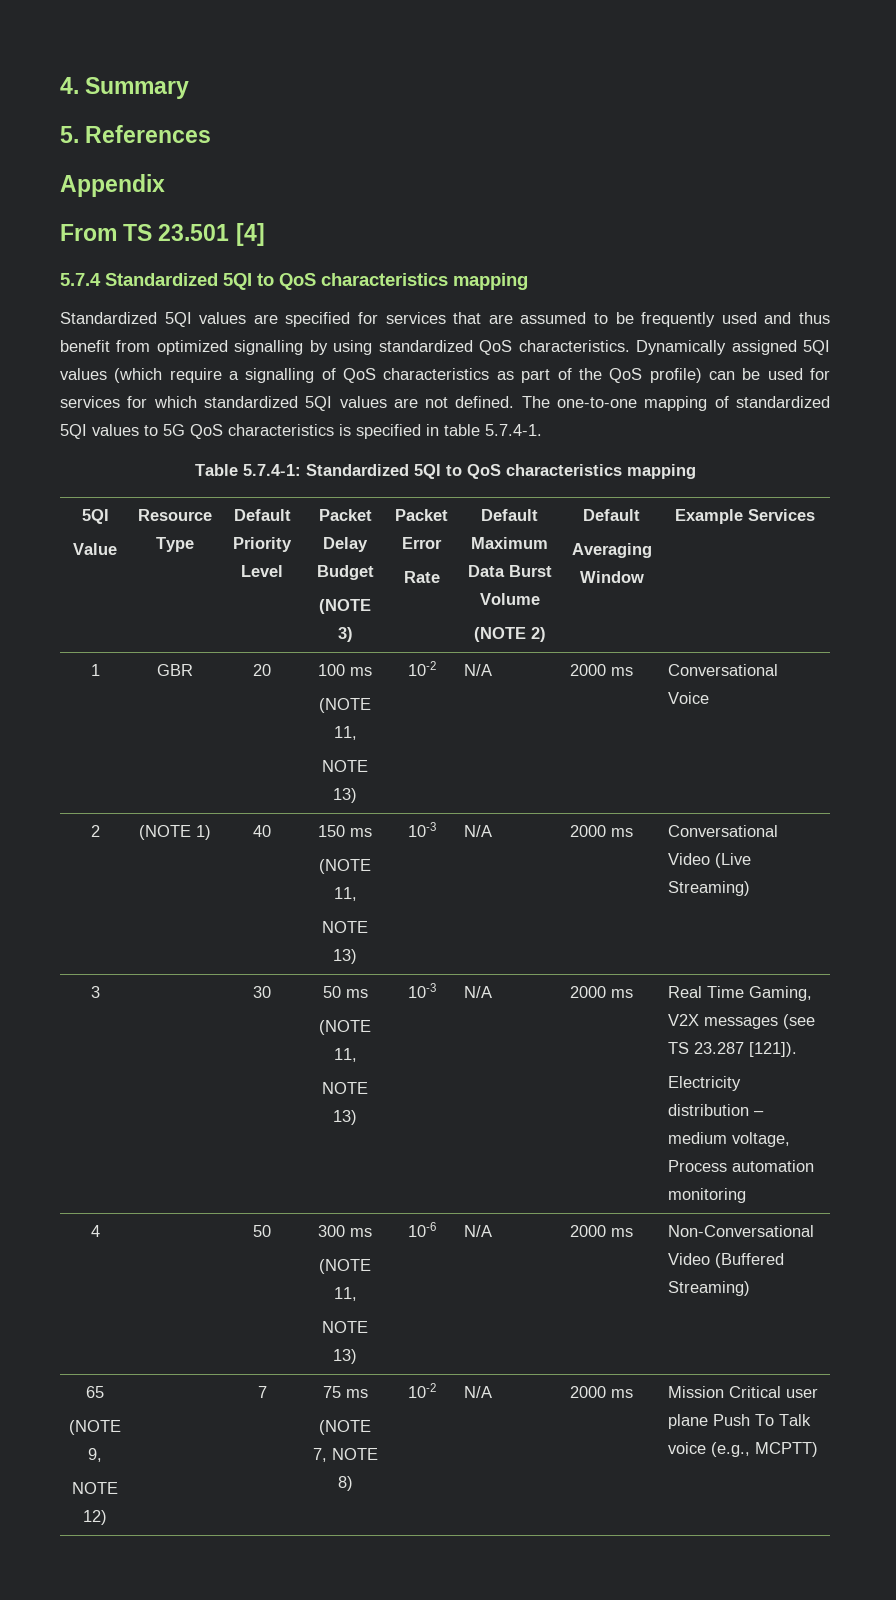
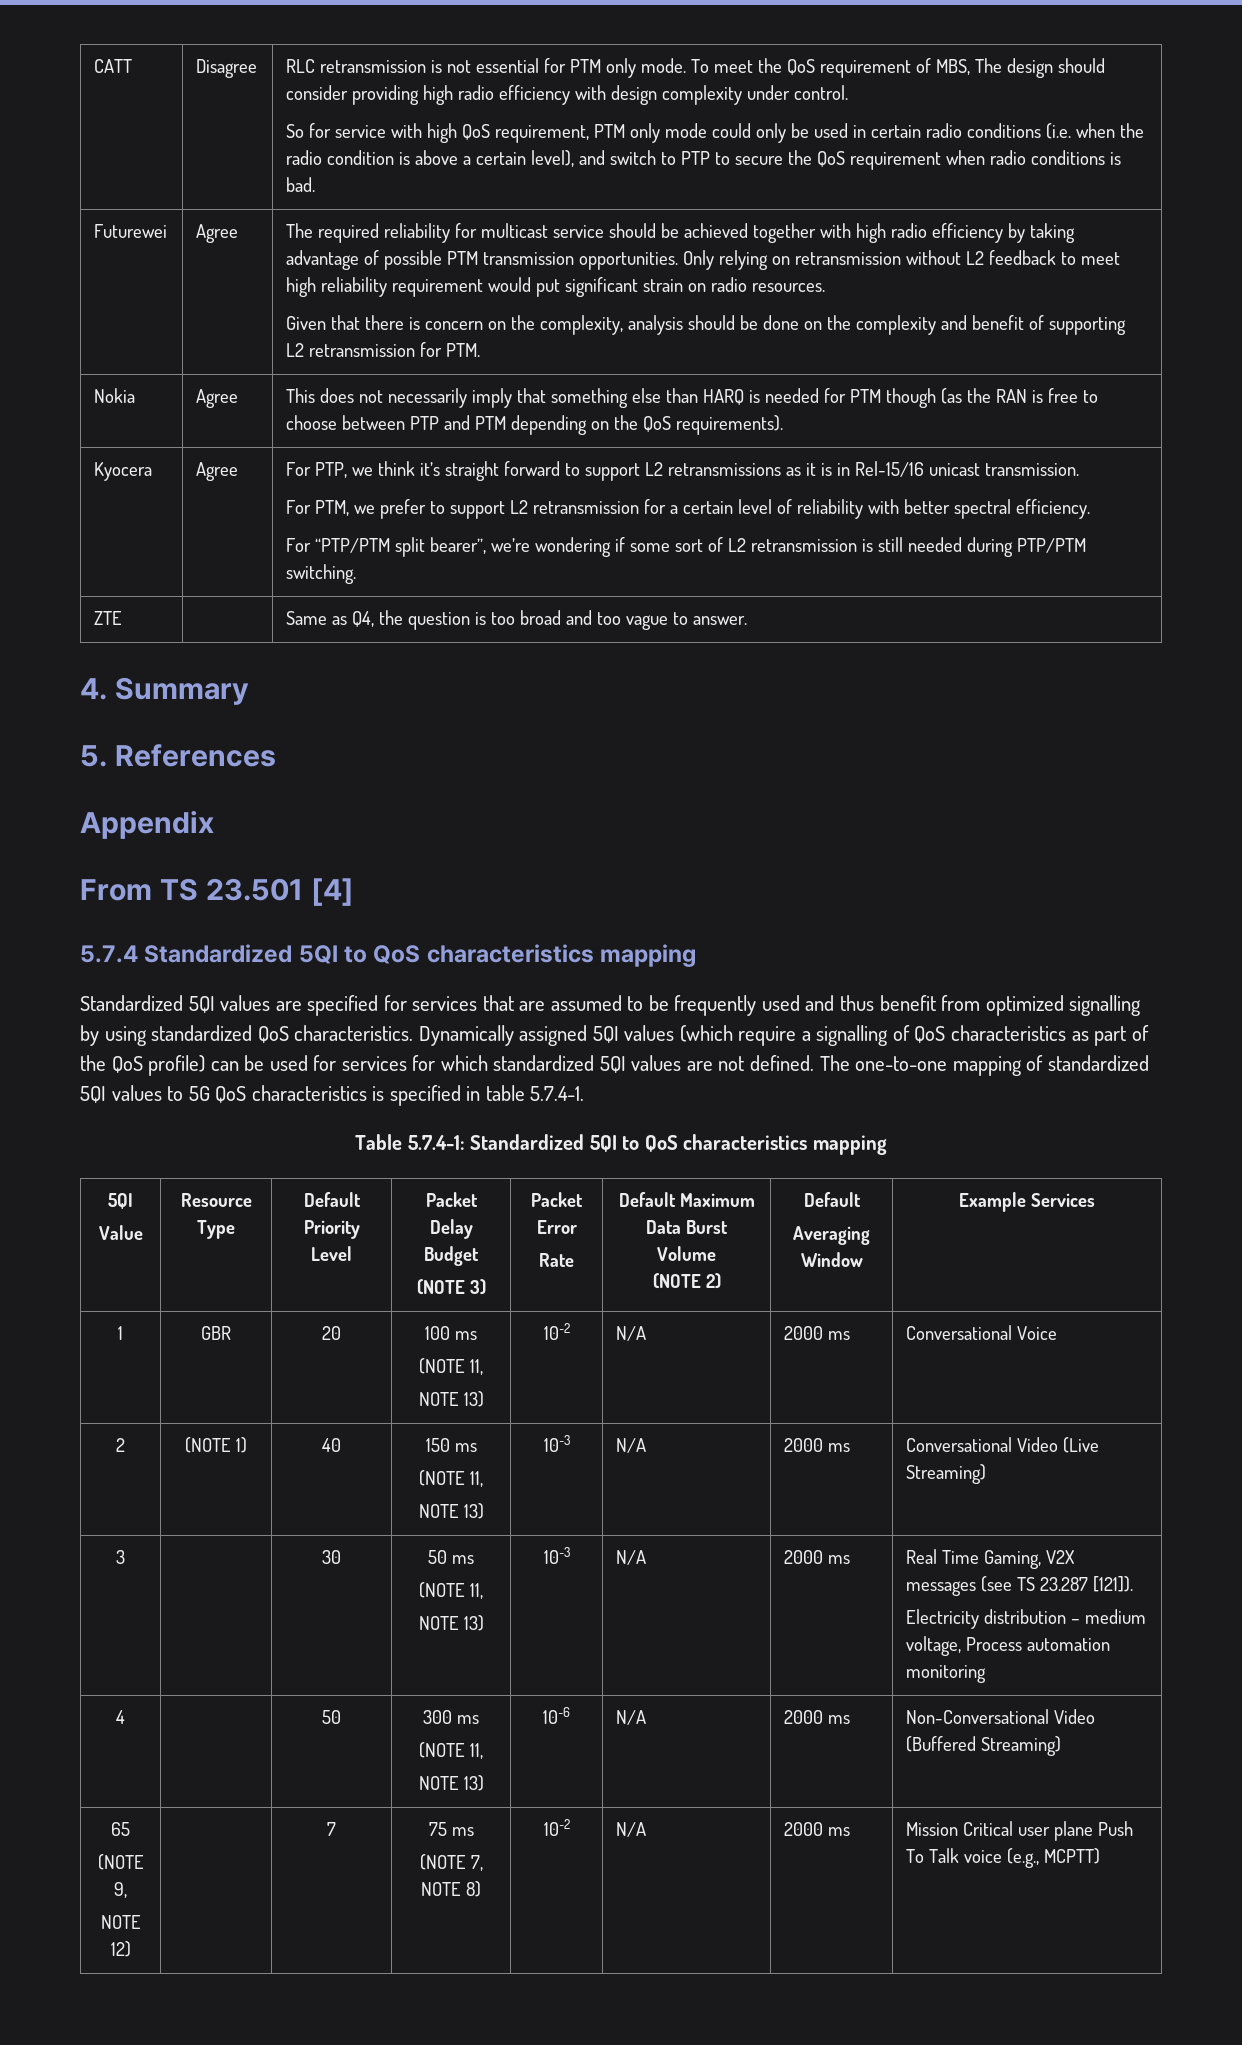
+ CATT | Disagree | RLC retransmission is not essential for PTM only mode. To meet the QoS requirement of MBS, The design should consider providing high radio efficiency with design complexity under control.
+ So for service with high QoS requirement, PTM only mode could only be used in certain radio conditions (i.e. when the radio condition is above a certain level), and switch to PTP to secure the QoS requirement when radio conditions is bad.
+ Futurewei | Agree | The required reliability for multicast service should be achieved together with high radio efficiency by taking advantage of possible PTM transmission opportunities. Only relying on retransmission without L2 feedback to meet high reliability requirement would put significant strain on radio resources.
+ Given that there is concern on the complexity, analysis should be done on the complexity and benefit of supporting L2 retransmission for PTM.
+ Nokia | Agree | This does not necessarily imply that something else than HARQ is needed for PTM though (as the RAN is free to choose between PTP and PTM depending on the QoS requirements).
+ Kyocera | Agree | For PTP, we think it’s straight forward to support L2 retransmissions as it is in Rel-15/16 unicast transmission.
+ For PTM, we prefer to support L2 retransmission for a certain level of reliability with better spectral efficiency.
+ For “PTP/PTM split bearer”, we’re wondering if some sort of L2 retransmission is still needed during PTP/PTM switching.
+ ZTE | | Same as Q4, the question is too broad and too vague to answer.

